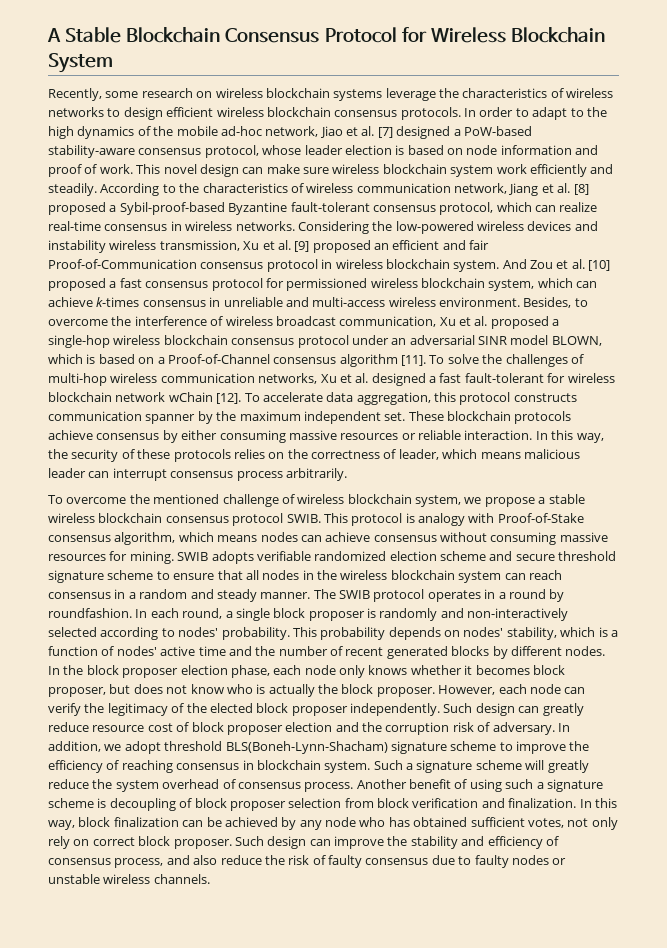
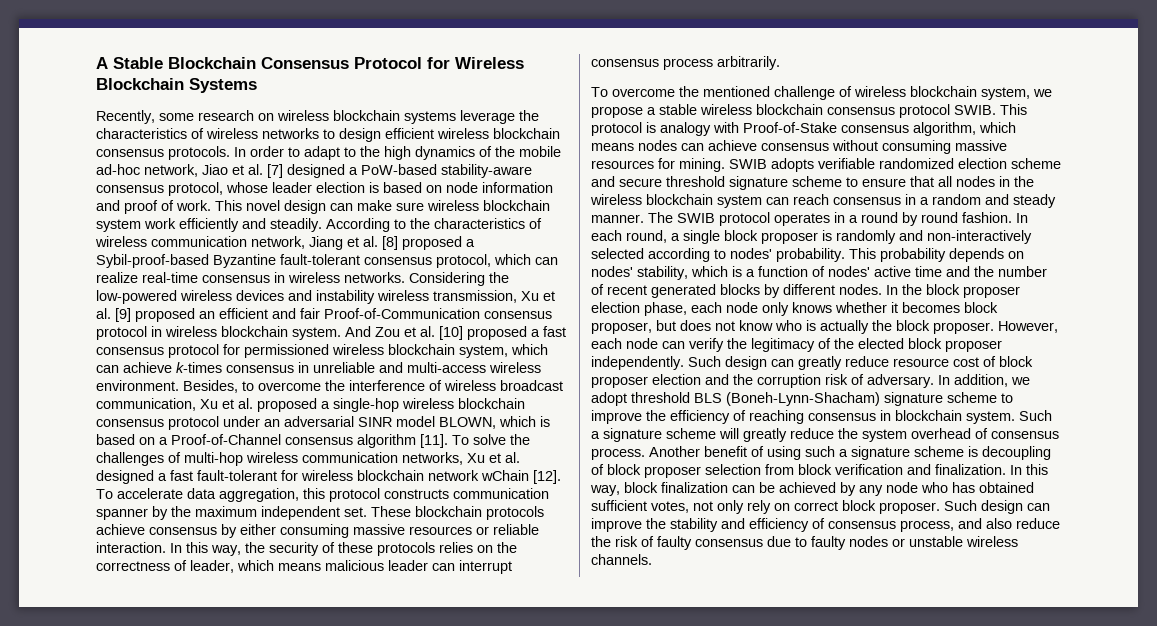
- A Stable Blockchain Consensus Protocol for Wireless Blockchain System
+ A Stable Blockchain Consensus Protocol for Wireless Blockchain Systems
- The SWIB protocol operates in a round by roundfashion.
+ The SWIB protocol operates in a round by round fashion.
- In addition, we adopt threshold BLS(Boneh-Lynn-Shacham) signature scheme to improve the efficiency of reaching consensus in blockchain system.
+ In addition, we adopt threshold BLS (Boneh-Lynn-Shacham) signature scheme to improve the efficiency of reaching consensus in blockchain system.

